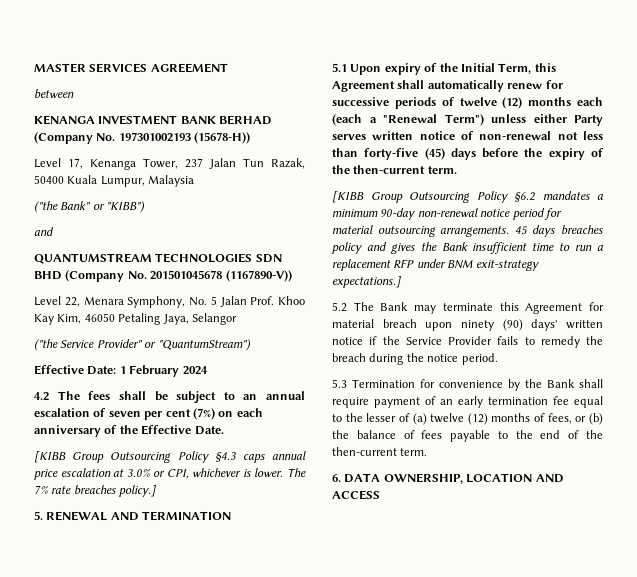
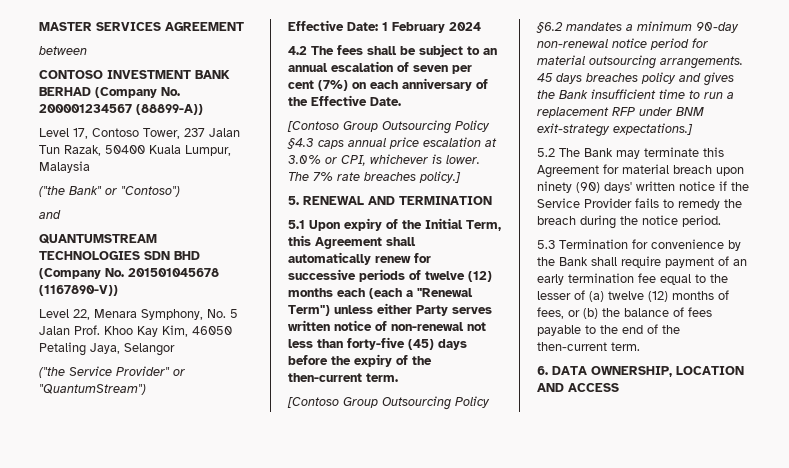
- KENANGA INVESTMENT BANK BERHAD (Company No. 197301002193 (15678-H))
+ CONTOSO INVESTMENT BANK BERHAD (Company No. 200001234567 (88899-A))
- Level 17, Kenanga Tower, 237 Jalan Tun Razak, 50400 Kuala Lumpur, Malaysia
+ Level 17, Contoso Tower, 237 Jalan Tun Razak, 50400 Kuala Lumpur, Malaysia
- ("the Bank" or "KIBB")
+ ("the Bank" or "Contoso")
- [KIBB Group Outsourcing Policy §4.3 caps annual price escalation at 3.0% or CPI, whichever is lower.
+ [Contoso Group Outsourcing Policy §4.3 caps annual price escalation at 3.0% or CPI, whichever is lower.
- [KIBB Group Outsourcing Policy §6.2 mandates a minimum 90-day non-renewal notice period for material outsourcing arrangements.
+ [Contoso Group Outsourcing Policy §6.2 mandates a minimum 90-day non-renewal notice period for material outsourcing arrangements.

